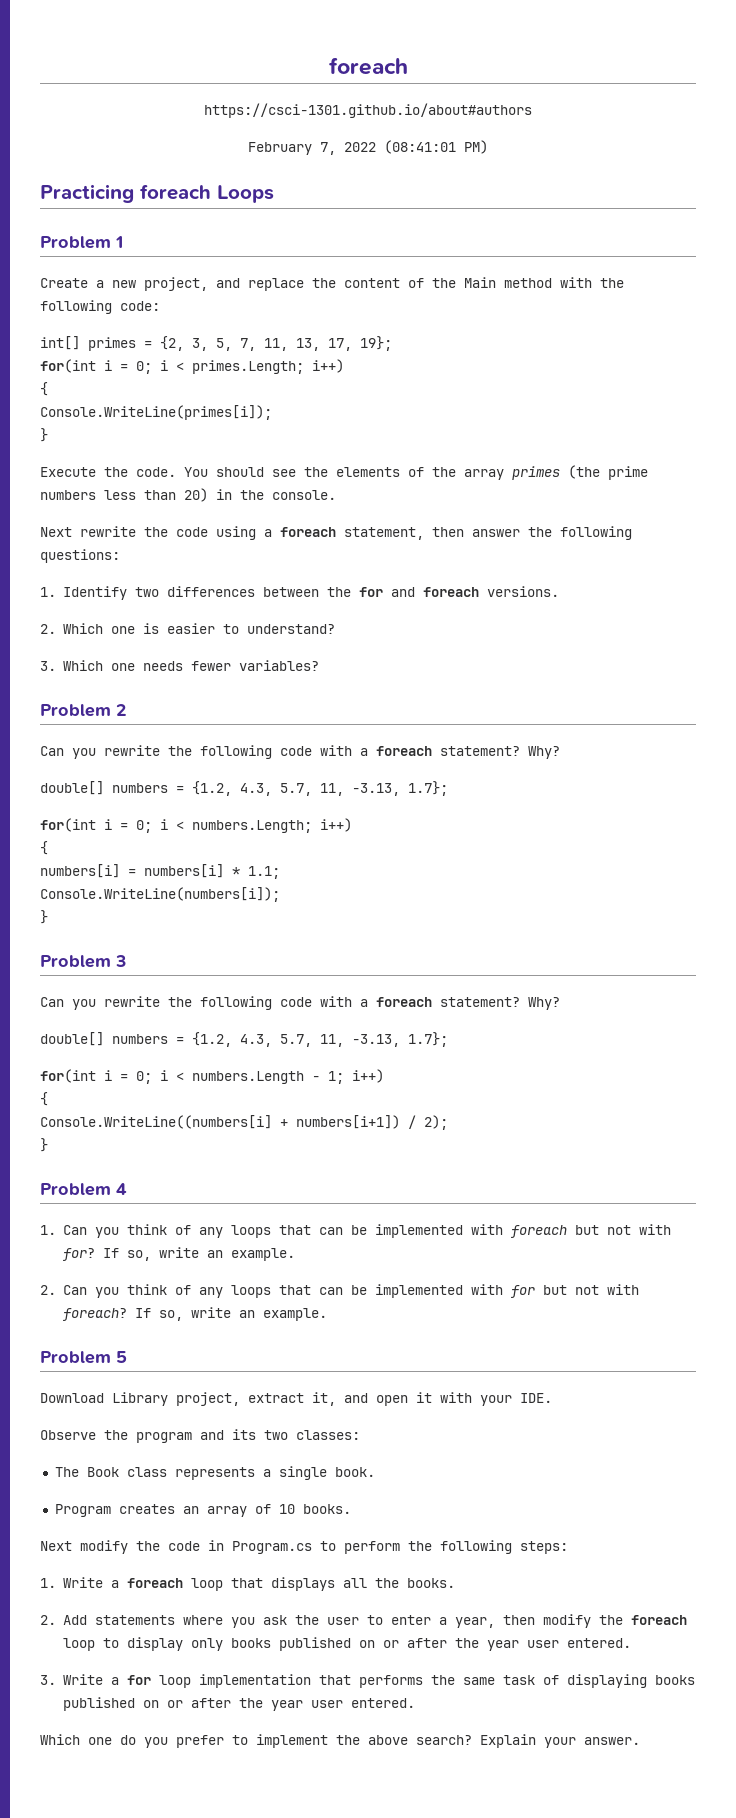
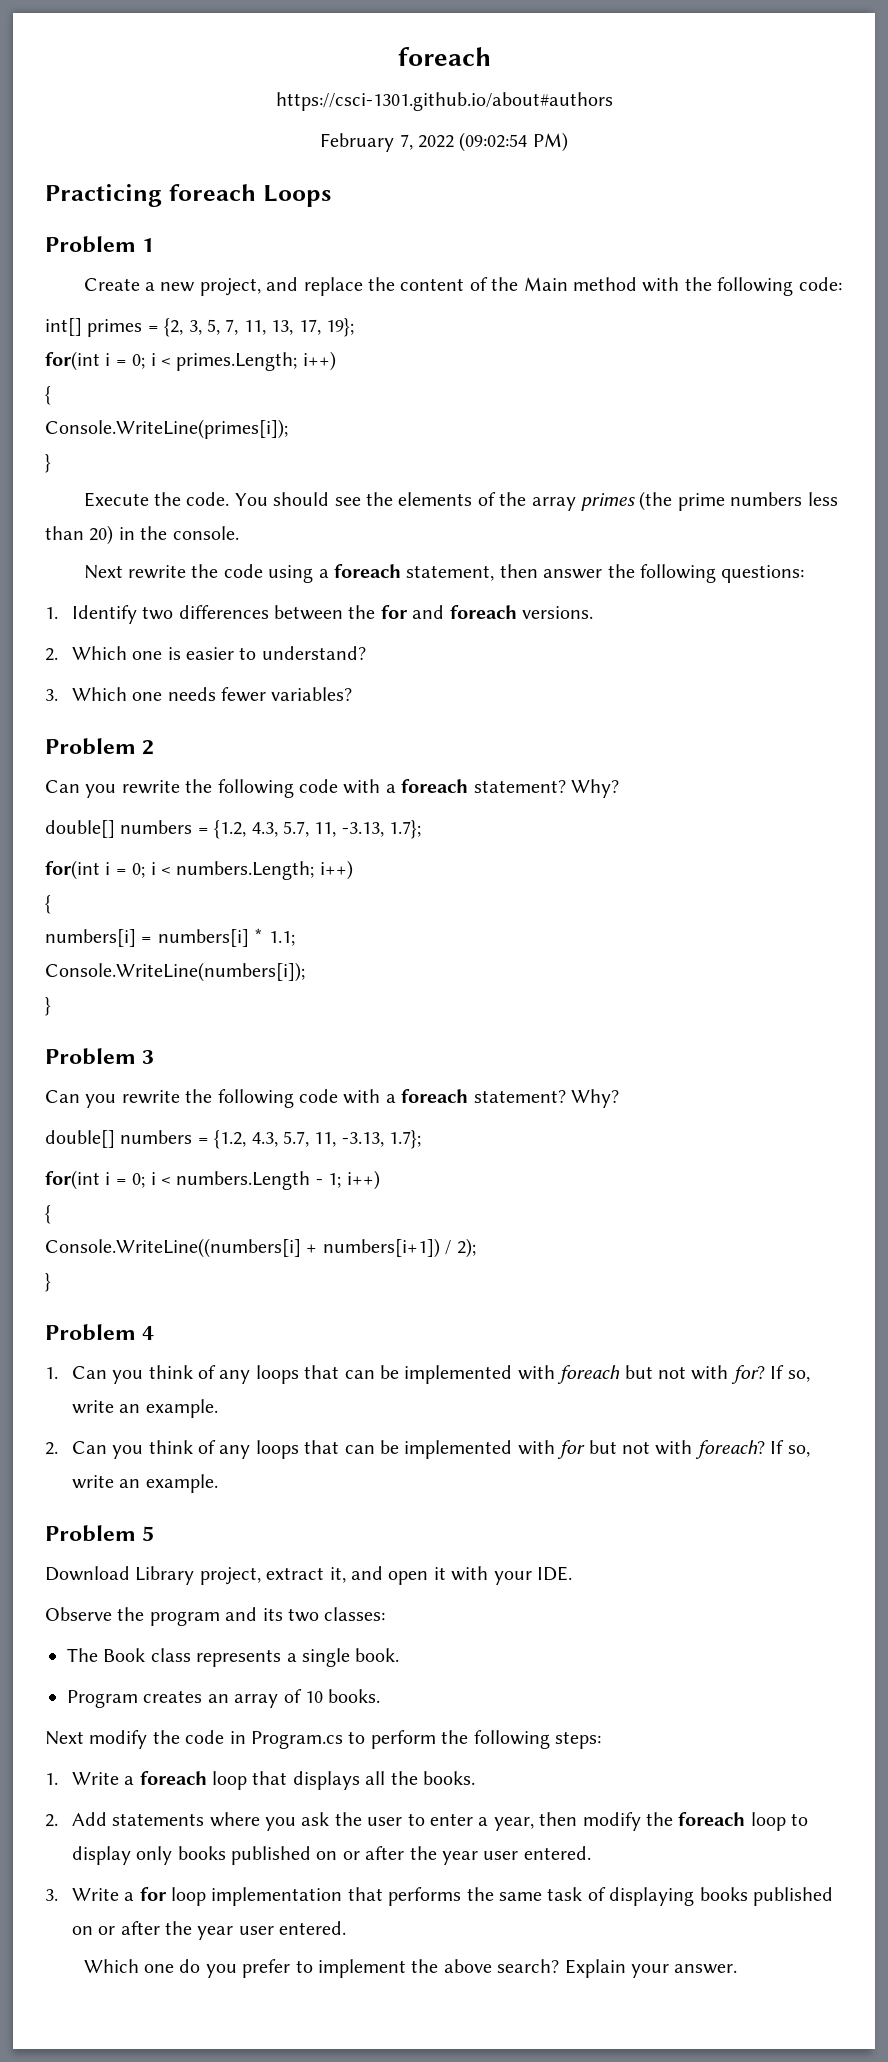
- February 7, 2022 (08:41:01 PM)
+ February 7, 2022 (09:02:54 PM)

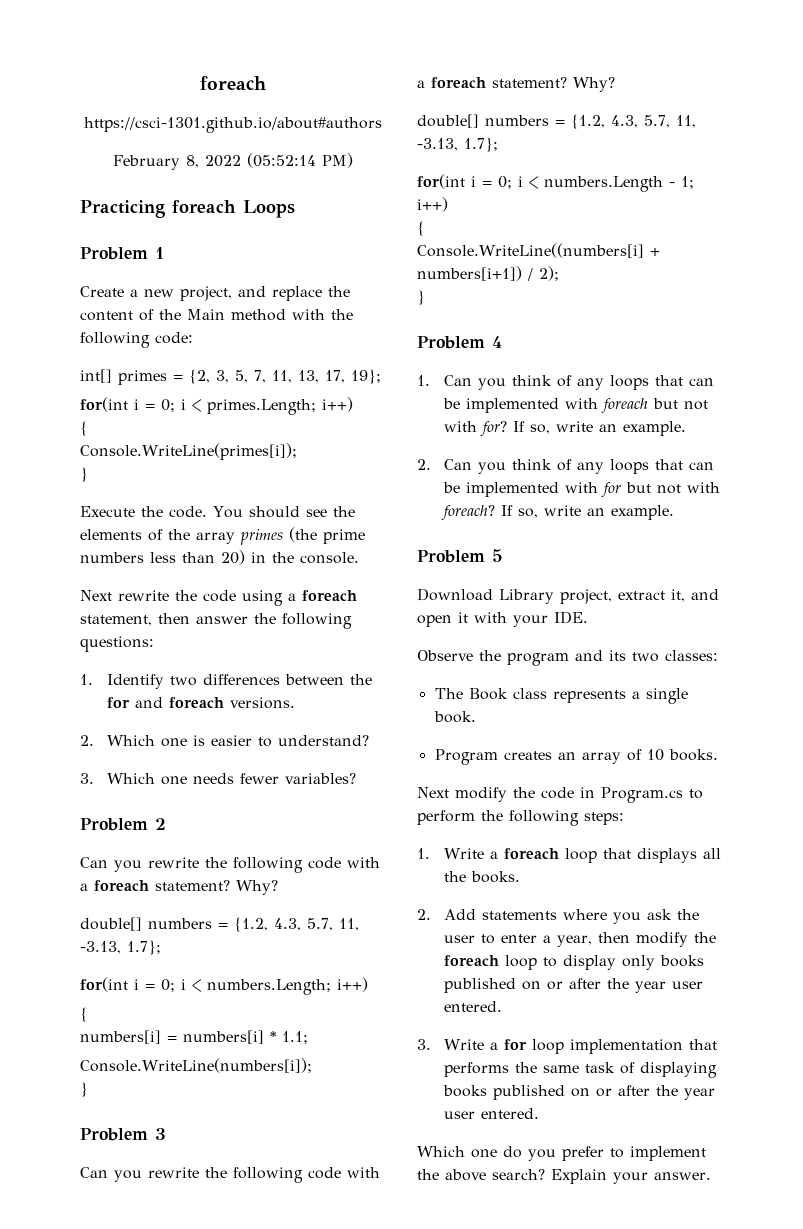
- February 7, 2022 (09:02:54 PM)
+ February 8, 2022 (05:52:14 PM)

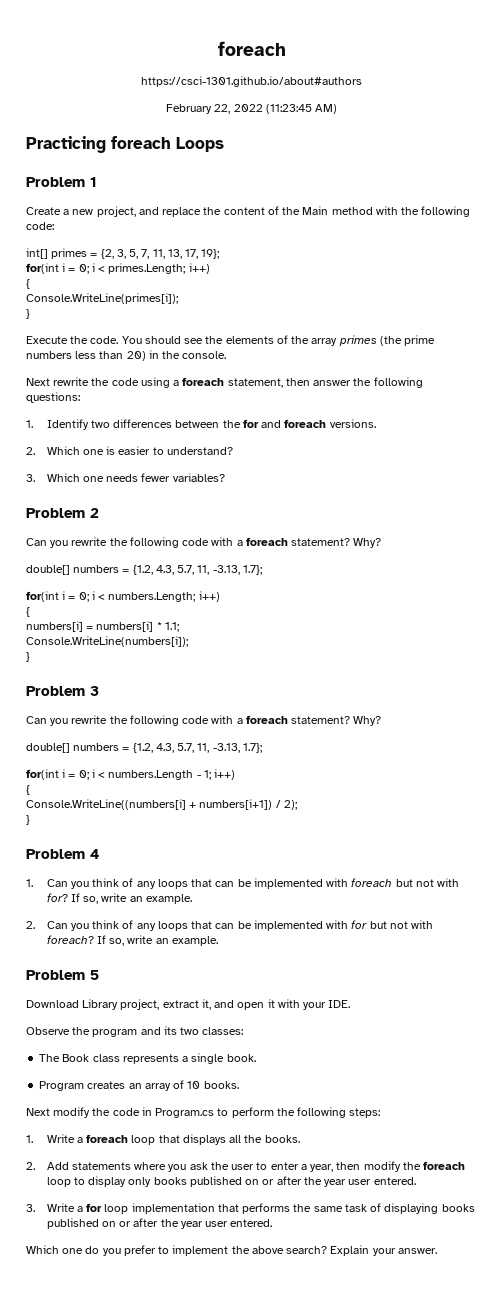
- February 8, 2022 (05:52:14 PM)
+ February 22, 2022 (11:23:45 AM)

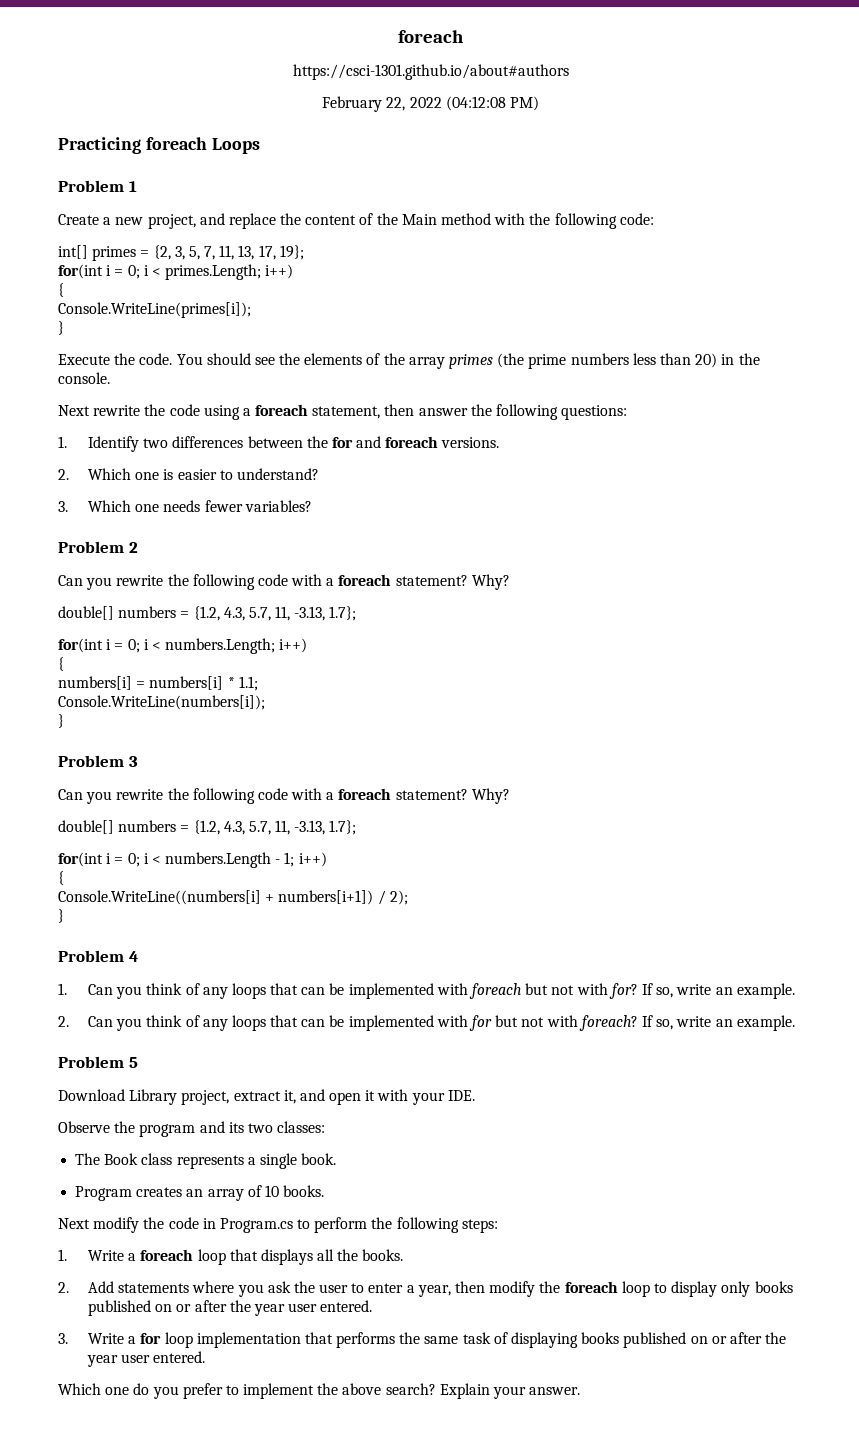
- February 22, 2022 (11:23:45 AM)
+ February 22, 2022 (04:12:08 PM)

